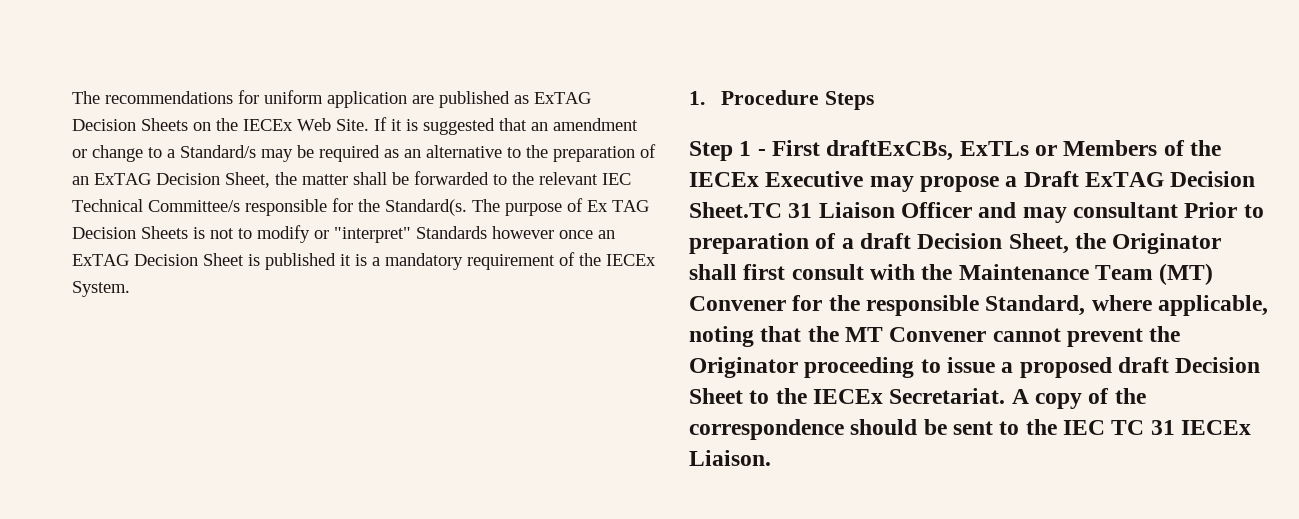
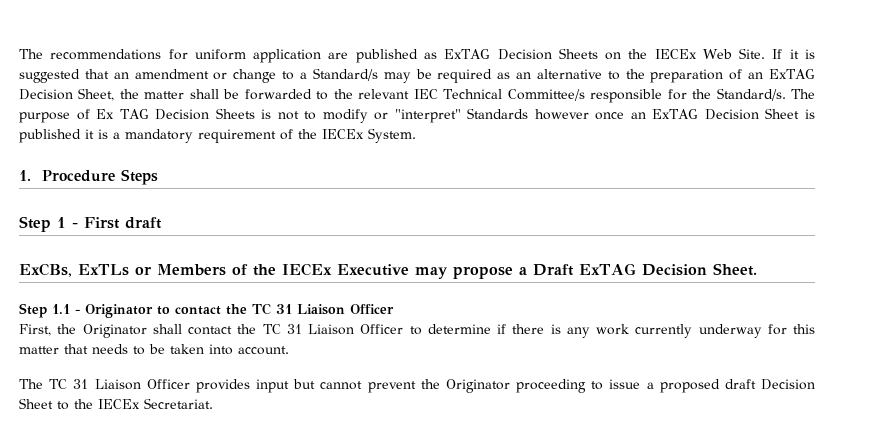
- If it is suggested that an amendment or change to a Standard/s may be required as an alternative to the preparation of an ExTAG Decision Sheet, the matter shall be forwarded to the relevant IEC Technical Committee/s responsible for the Standard(s.
+ If it is suggested that an amendment or change to a Standard/s may be required as an alternative to the preparation of an ExTAG Decision Sheet, the matter shall be forwarded to the relevant IEC Technical Committee/s responsible for the Standard/s.
- Step 1 - First draftExCBs, ExTLs or Members of the IECEx Executive may propose a Draft ExTAG Decision Sheet.TC 31 Liaison Officer and may consultant Prior to preparation of a draft Decision Sheet, the Originator shall first consult with the Maintenance Team (MT) Convener for the responsible Standard, where applicable, noting that the MT Convener cannot prevent the Originator proceeding to issue a proposed draft Decision Sheet to the IECEx Secretariat. A copy of the correspondence should be sent to the IEC TC 31 IECEx Liaison.
+ Step 1 - First draft
+ ExCBs, ExTLs or Members of the IECEx Executive may propose a Draft ExTAG Decision Sheet.
+ Step 1.1 - Originator to contact the TC 31 Liaison Officer
+ First, the Originator shall contact the TC 31 Liaison Officer to determine if there is any work currently underway for this matter that needs to be taken into account.
+ The TC 31 Liaison Officer provides input but cannot prevent the Originator proceeding to issue a proposed draft Decision Sheet to the IECEx Secretariat.

